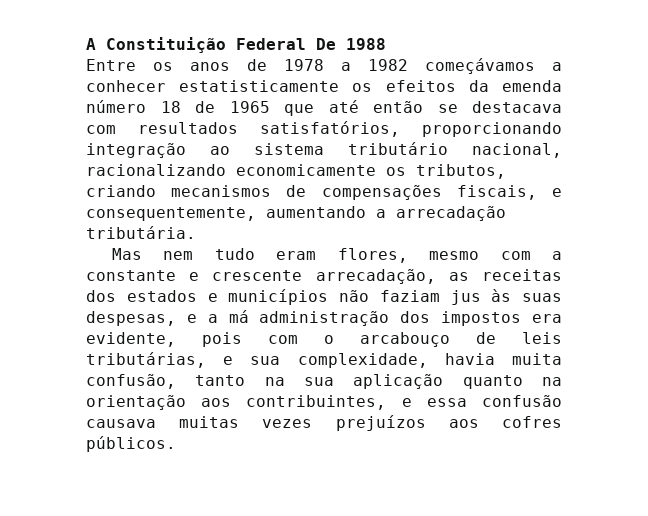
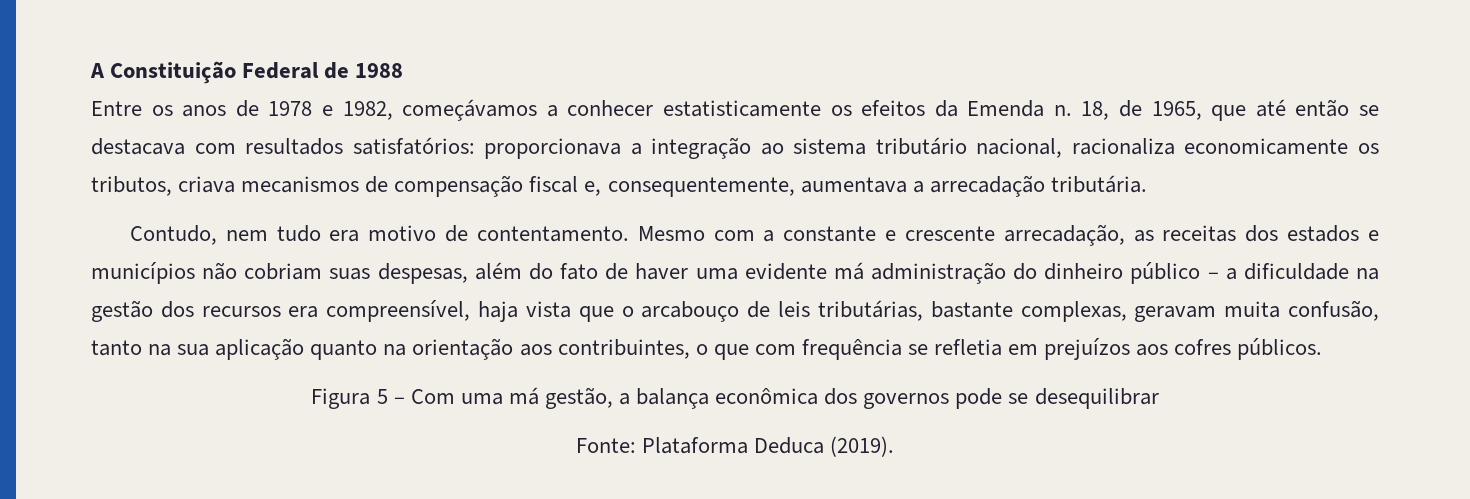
- A Constituição Federal De 1988
+ A Constituição Federal de 1988
- Entre os anos de 1978 a 1982 começávamos a conhecer estatisticamente os efeitos da emenda número 18 de 1965 que até então se destacava com resultados satisfatórios, proporcionando integração ao sistema tributário nacional, racionalizando economicamente os tributos, criando mecanismos de compensações fiscais, e consequentemente, aumentando a arrecadação tributária.
+ Entre os anos de 1978 e 1982, começávamos a conhecer estatisticamente os efeitos da Emenda n. 18, de 1965, que até então se destacava com resultados satisfatórios: proporcionava a integração ao sistema tributário nacional, racionaliza economicamente os tributos, criava mecanismos de compensação fiscal e, consequentemente, aumentava a arrecadação tributária.
- Mas nem tudo eram flores, mesmo com a constante e crescente arrecadação, as receitas dos estados e municípios não faziam jus às suas despesas, e a má administração dos impostos era evidente, pois com o arcabouço de leis tributárias, e sua complexidade, havia muita confusão, tanto na sua aplicação quanto na orientação aos contribuintes, e essa confusão causava muitas vezes prejuízos aos cofres públicos.
+ Contudo, nem tudo era motivo de contentamento. Mesmo com a constante e crescente arrecadação, as receitas dos estados e municípios não cobriam suas despesas, além do fato de haver uma evidente má administração do dinheiro público – a dificuldade na gestão dos recursos era compreensível, haja vista que o arcabouço de leis tributárias, bastante complexas, geravam muita confusão, tanto na sua aplicação quanto na orientação aos contribuintes, o que com frequência se refletia em prejuízos aos cofres públicos.
+ Figura 5 – Com uma má gestão, a balança econômica dos governos pode se desequilibrar
+ Fonte: Plataforma Deduca (2019).

